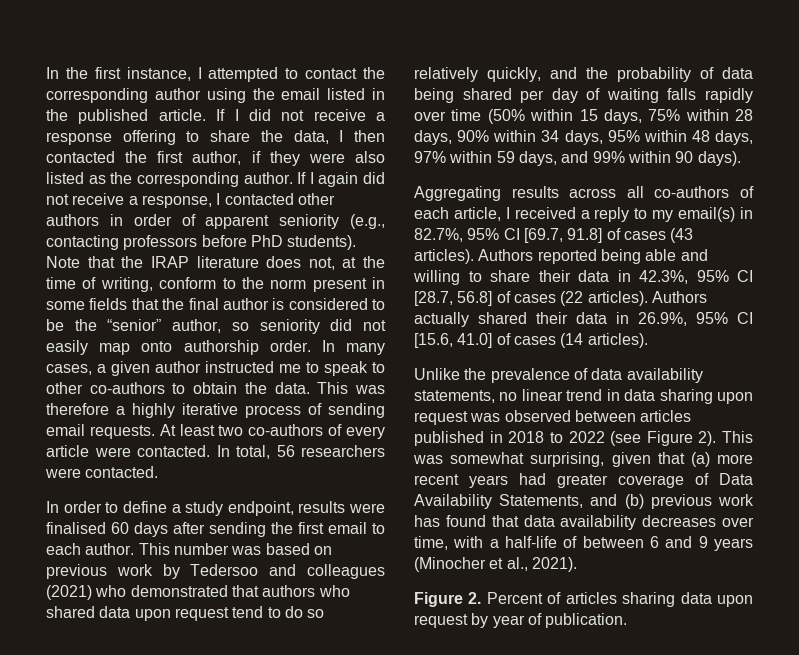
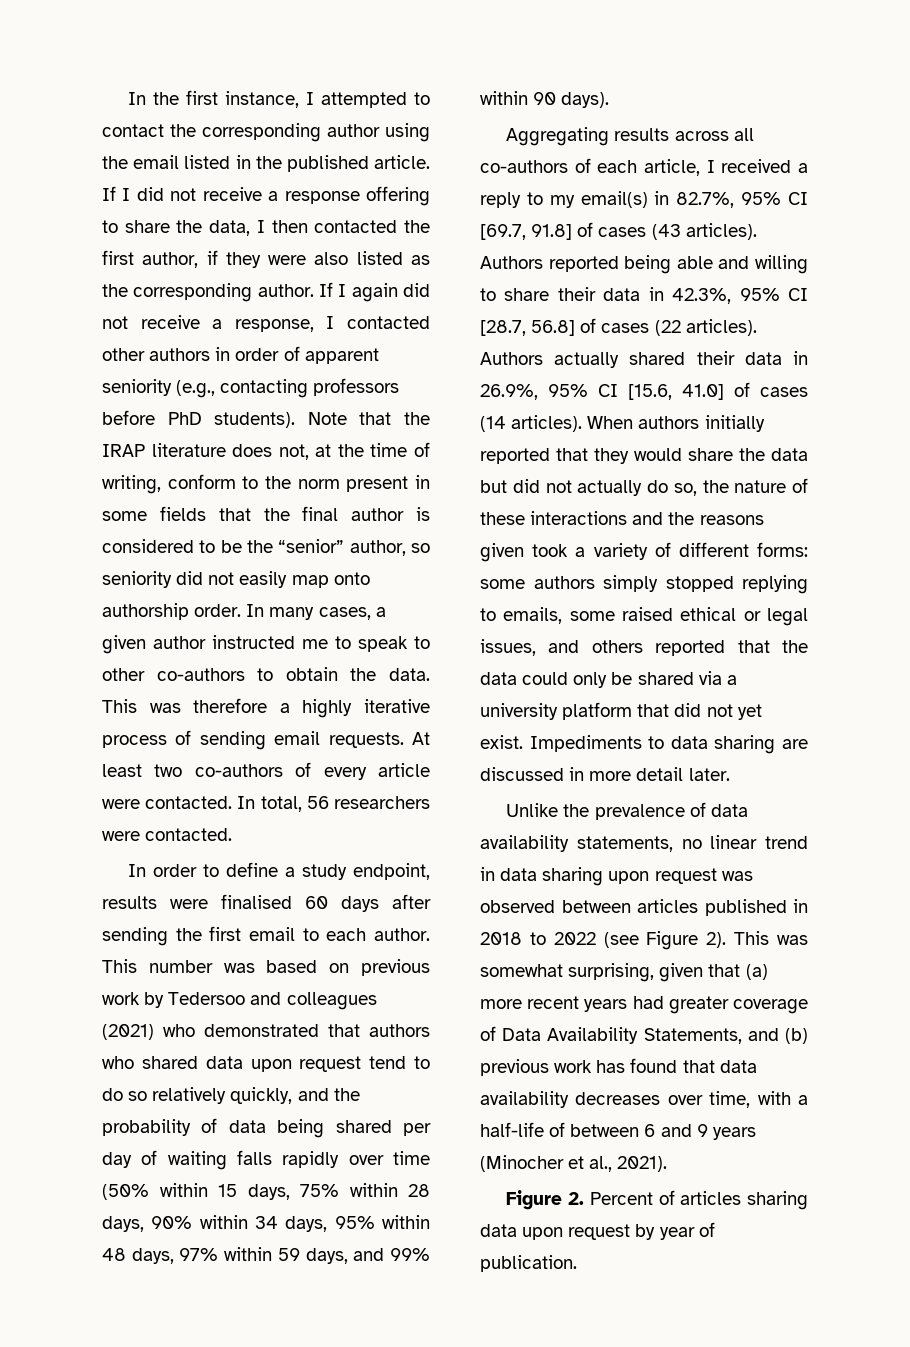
+ When authors initially reported that they would share the data but did not actually do so, the nature of these interactions and the reasons given took a variety of different forms: some authors simply stopped replying to emails, some raised ethical or legal issues, and others reported that the data could only be shared via a university platform that did not yet exist. Impediments to data sharing are discussed in more detail later.

